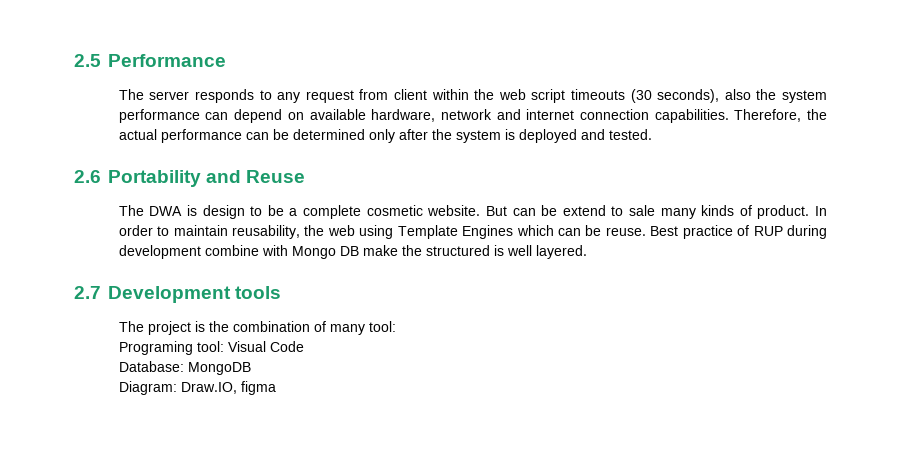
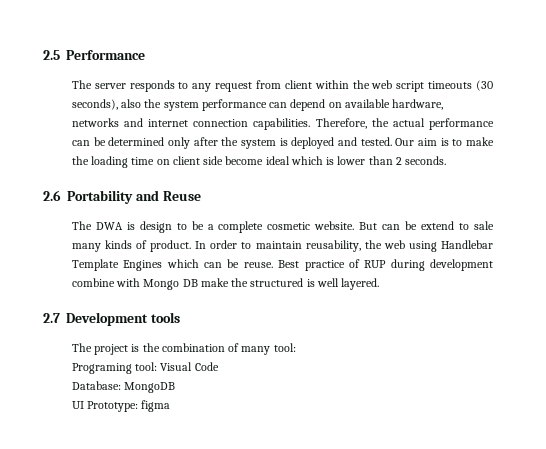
- The server responds to any request from client within the web script timeouts (30 seconds), also the system performance can depend on available hardware, network and internet connection capabilities.
+ The server responds to any request from client within the web script timeouts (30 seconds), also the system performance can depend on available hardware, networks and internet connection capabilities.
+ Our aim is to make the loading time on client side become ideal which is lower than 2 seconds.
- In order to maintain reusability, the web using Template Engines which can be reuse.
+ In order to maintain reusability, the web using Handlebar Template Engines which can be reuse.
- Diagram: Draw.IO, figma
+ UI Prototype: figma

